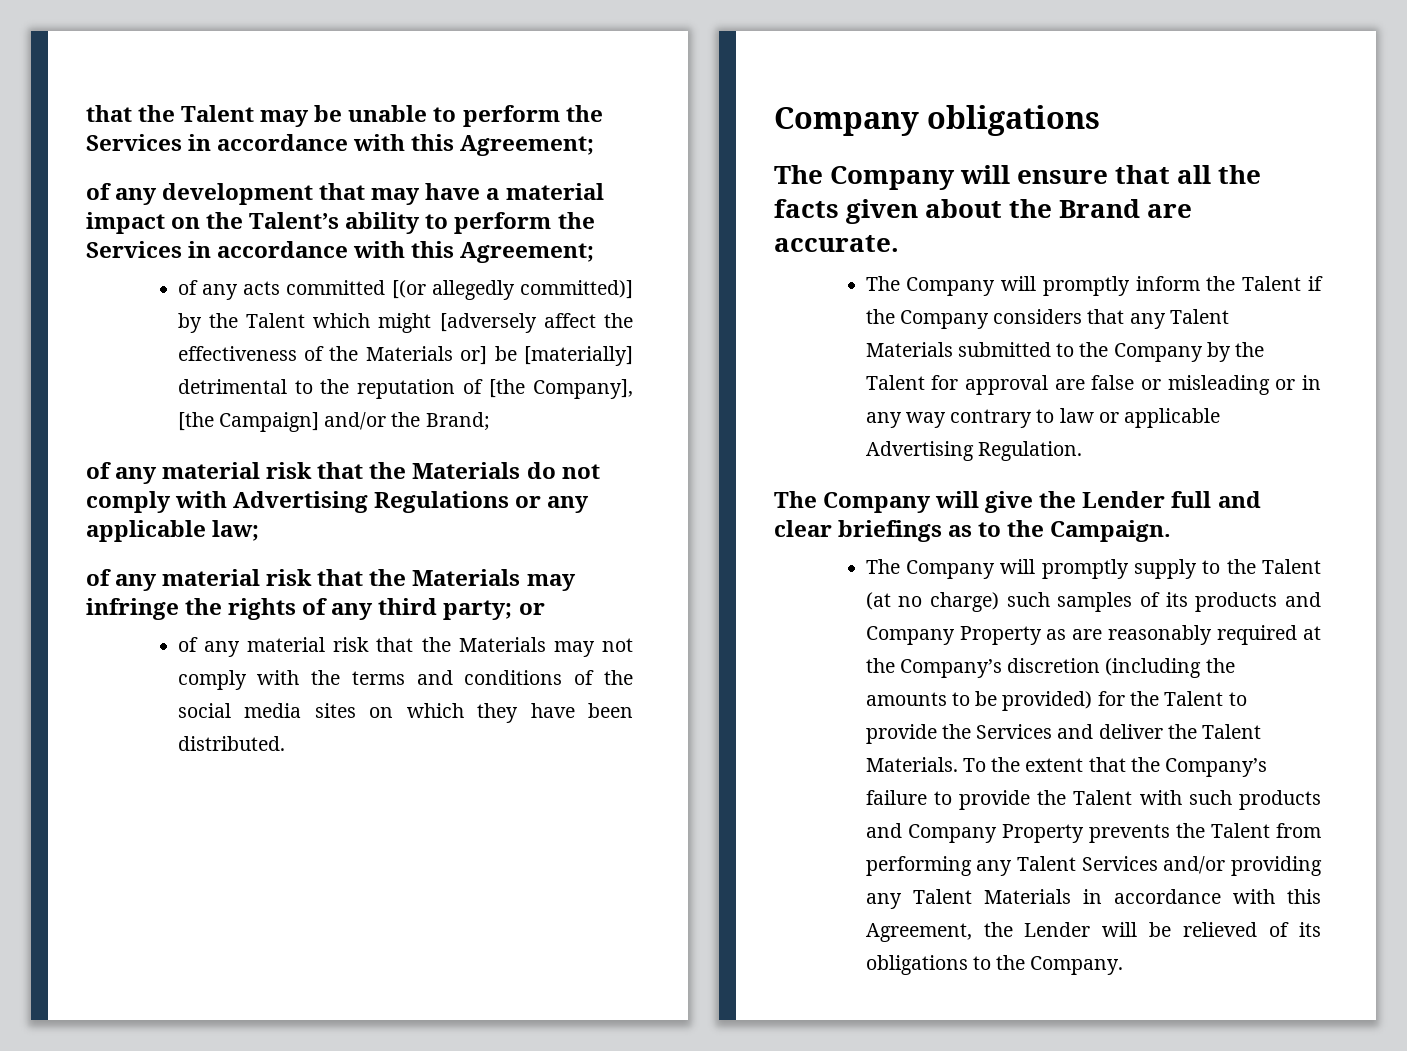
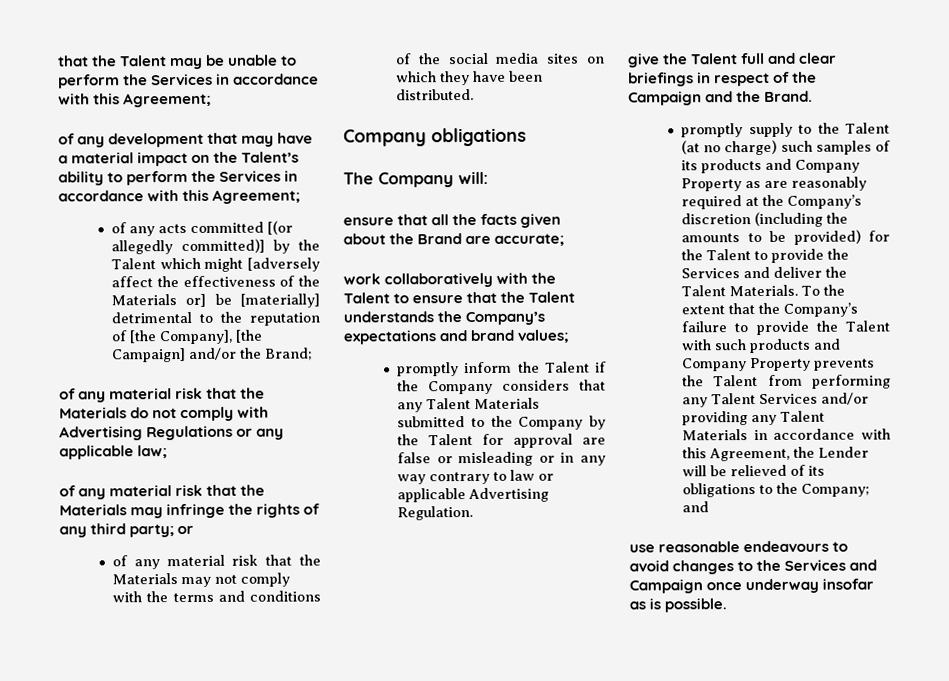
- The Company will ensure that all the facts given about the Brand are accurate.
- The Company will promptly inform the Talent if the Company considers that any Talent Materials submitted to the Company by the Talent for approval are false or misleading or in any way contrary to law or applicable Advertising Regulation.
+ The Company will:
+ ensure that all the facts given about the Brand are accurate;
+ work collaboratively with the Talent to ensure that the Talent understands the Company’s expectations and brand values;
+ promptly inform the Talent if the Company considers that any Talent Materials submitted to the Company by the Talent for approval are false or misleading or in any way contrary to law or applicable Advertising Regulation.
- The Company will give the Lender full and clear briefings as to the Campaign.
- The Company will promptly supply to the Talent (at no charge) such samples of its products and Company Property as are reasonably required at the Company’s discretion (including the amounts to be provided) for the Talent to provide the Services and deliver the Talent Materials.
+ give the Talent full and clear briefings in respect of the Campaign and the Brand.
+ promptly supply to the Talent (at no charge) such samples of its products and Company Property as are reasonably required at the Company’s discretion (including the amounts to be provided) for the Talent to provide the Services and deliver the Talent Materials.
- To the extent that the Company’s failure to provide the Talent with such products and Company Property prevents the Talent from performing any Talent Services and/or providing any Talent Materials in accordance with this Agreement, the Lender will be relieved of its obligations to the Company.
+ To the extent that the Company’s failure to provide the Talent with such products and Company Property prevents the Talent from performing any Talent Services and/or providing any Talent Materials in accordance with this Agreement, the Lender will be relieved of its obligations to the Company; and
+ use reasonable endeavours to avoid changes to the Services and Campaign once underway insofar as is possible.

